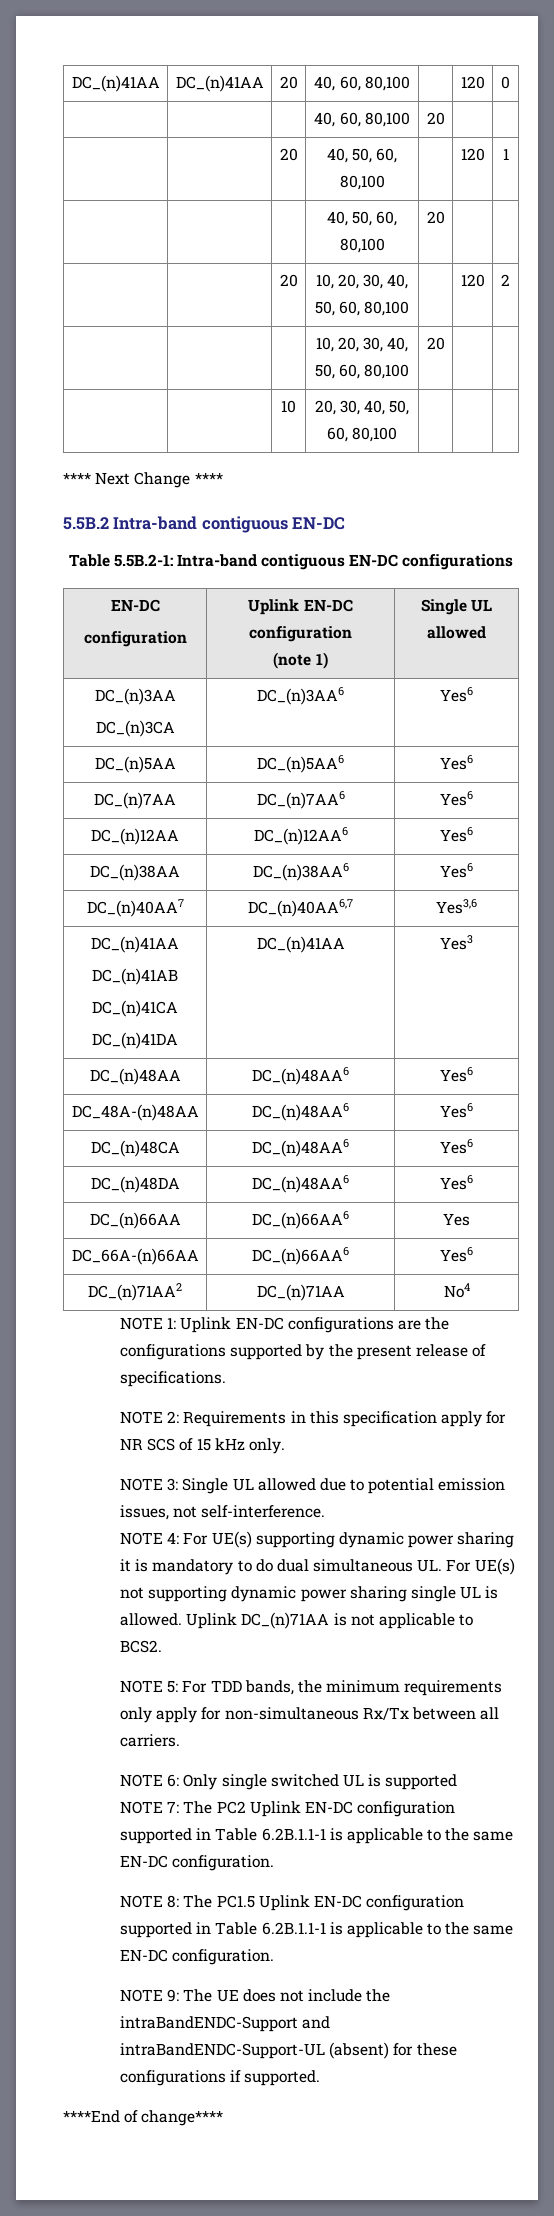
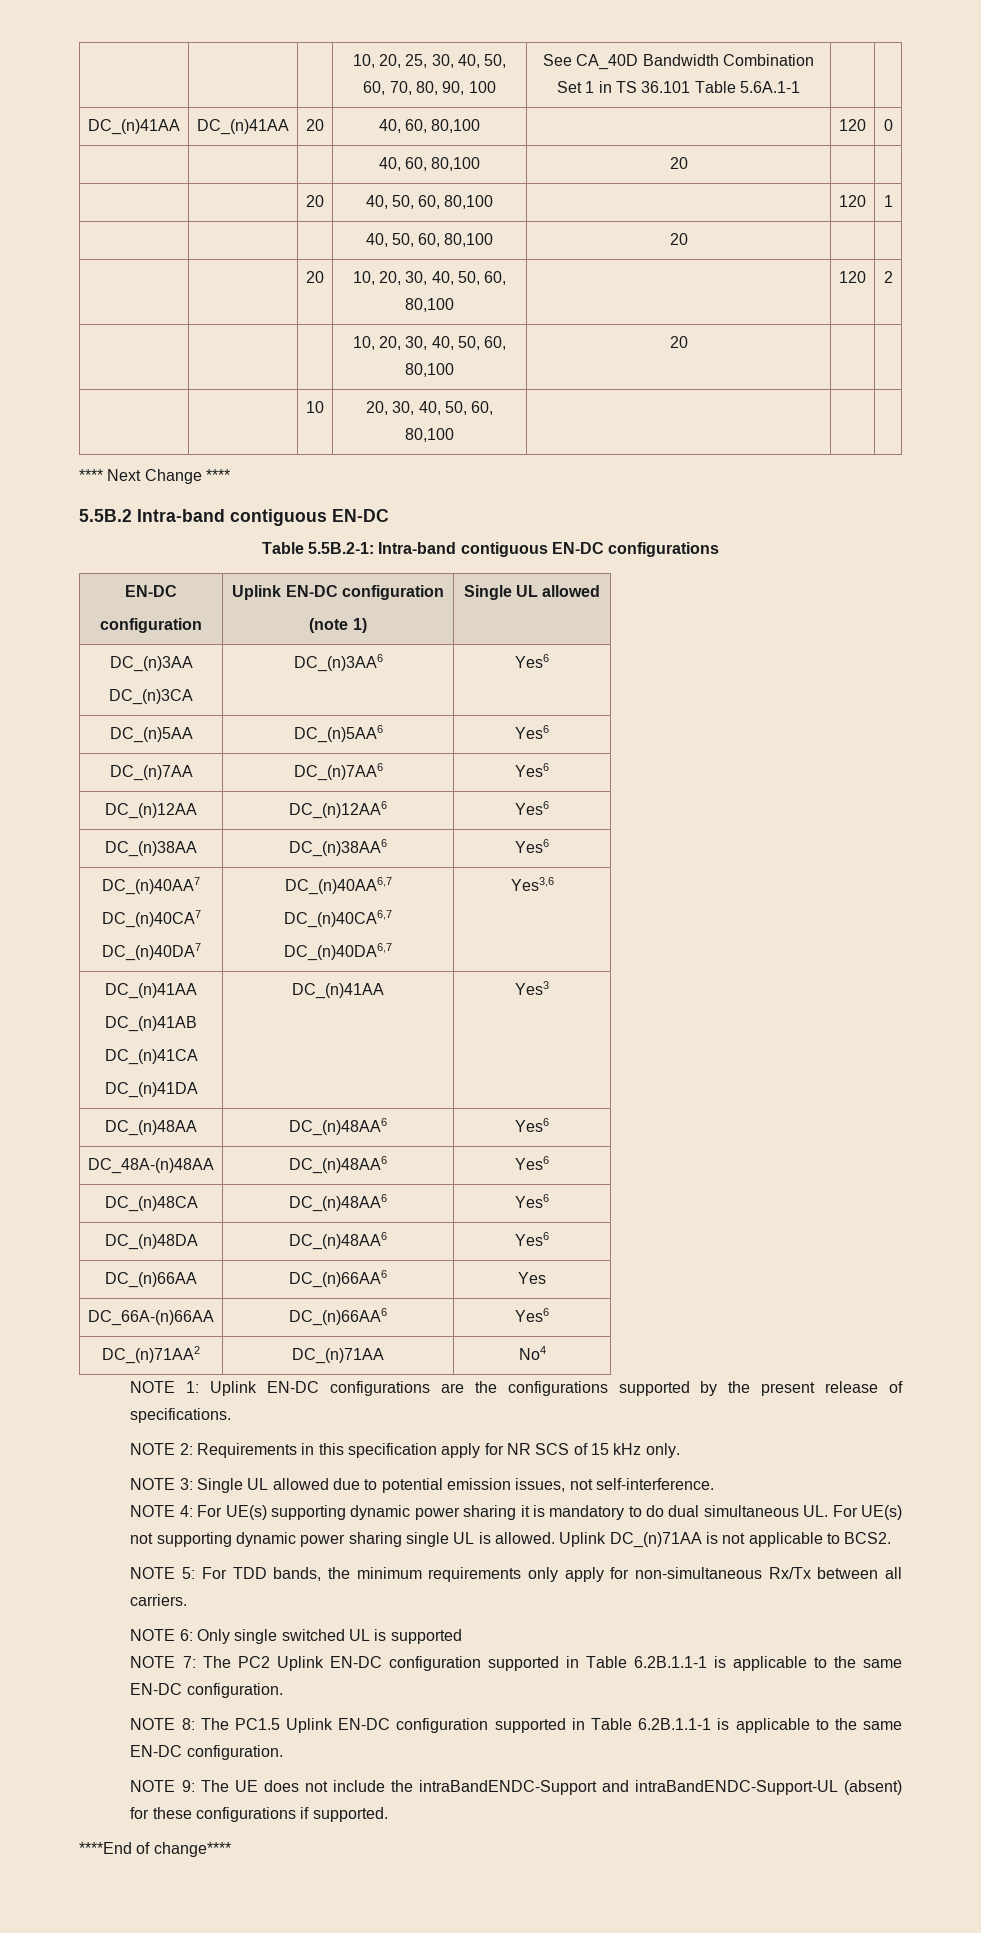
+ | | | 10, 20, 25, 30, 40, 50, 60, 70, 80, 90, 100 | See CA_40D Bandwidth Combination Set 1 in TS 36.101 Table 5.6A.1-1 | |
- DC_(n)40AA7 | DC_(n)40AA6,7 | Yes3,6
+ DC_(n)40AA7
+ DC_(n)40CA7
+ DC_(n)40DA7 | DC_(n)40AA6,7
+ DC_(n)40CA6,7
+ DC_(n)40DA6,7 | Yes3,6

